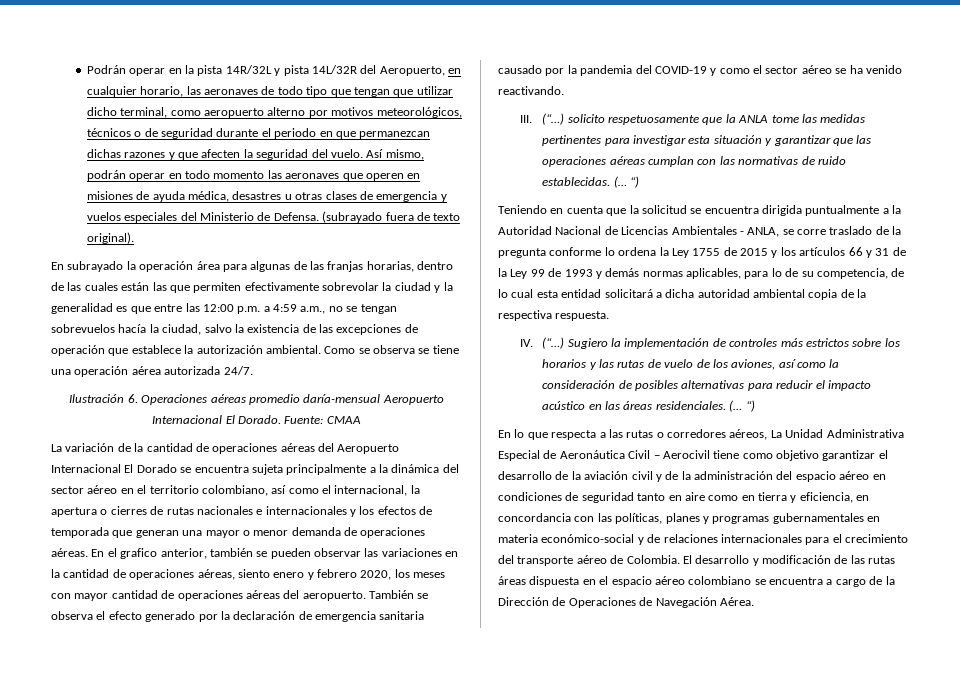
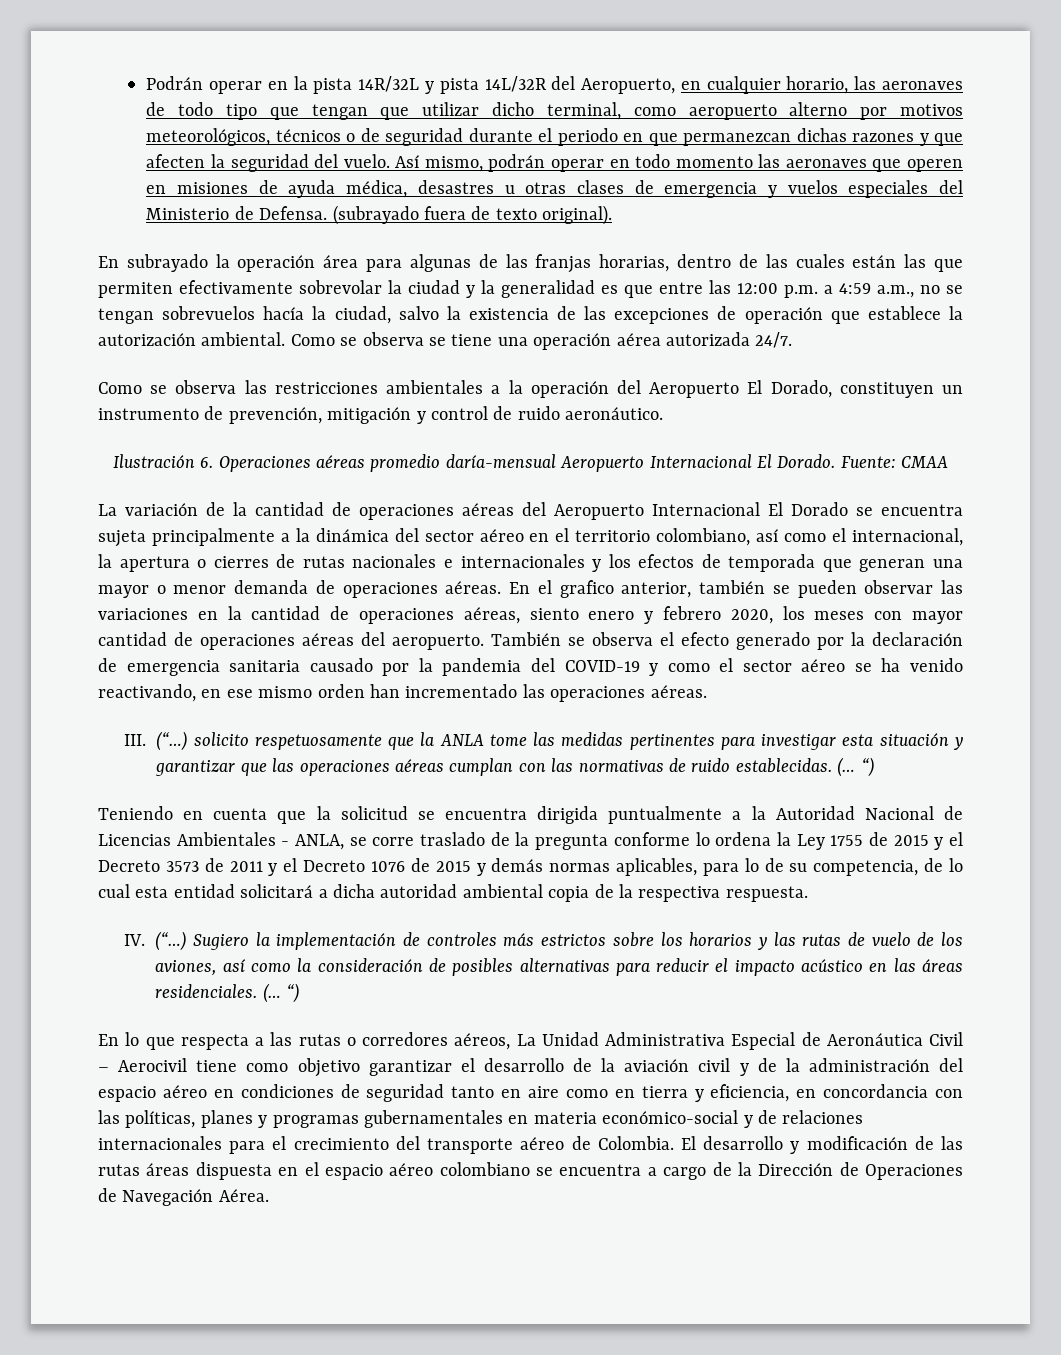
+ Como se observa las restricciones ambientales a la operación del Aeropuerto El Dorado, constituyen un instrumento de prevención, mitigación y control de ruido aeronáutico.
- También se observa el efecto generado por la declaración de emergencia sanitaria causado por la pandemia del COVID-19 y como el sector aéreo se ha venido reactivando.
+ También se observa el efecto generado por la declaración de emergencia sanitaria causado por la pandemia del COVID-19 y como el sector aéreo se ha venido reactivando, en ese mismo orden han incrementado las operaciones aéreas.
- Teniendo en cuenta que la solicitud se encuentra dirigida puntualmente a la Autoridad Nacional de Licencias Ambientales - ANLA, se corre traslado de la pregunta conforme lo ordena la Ley 1755 de 2015 y los artículos 66 y 31 de la Ley 99 de 1993 y demás normas aplicables, para lo de su competencia, de lo cual esta entidad solicitará a dicha autoridad ambiental copia de la respectiva respuesta.
+ Teniendo en cuenta que la solicitud se encuentra dirigida puntualmente a la Autoridad Nacional de Licencias Ambientales - ANLA, se corre traslado de la pregunta conforme lo ordena la Ley 1755 de 2015 y el Decreto 3573 de 2011 y el Decreto 1076 de 2015 y demás normas aplicables, para lo de su competencia, de lo cual esta entidad solicitará a dicha autoridad ambiental copia de la respectiva respuesta.

